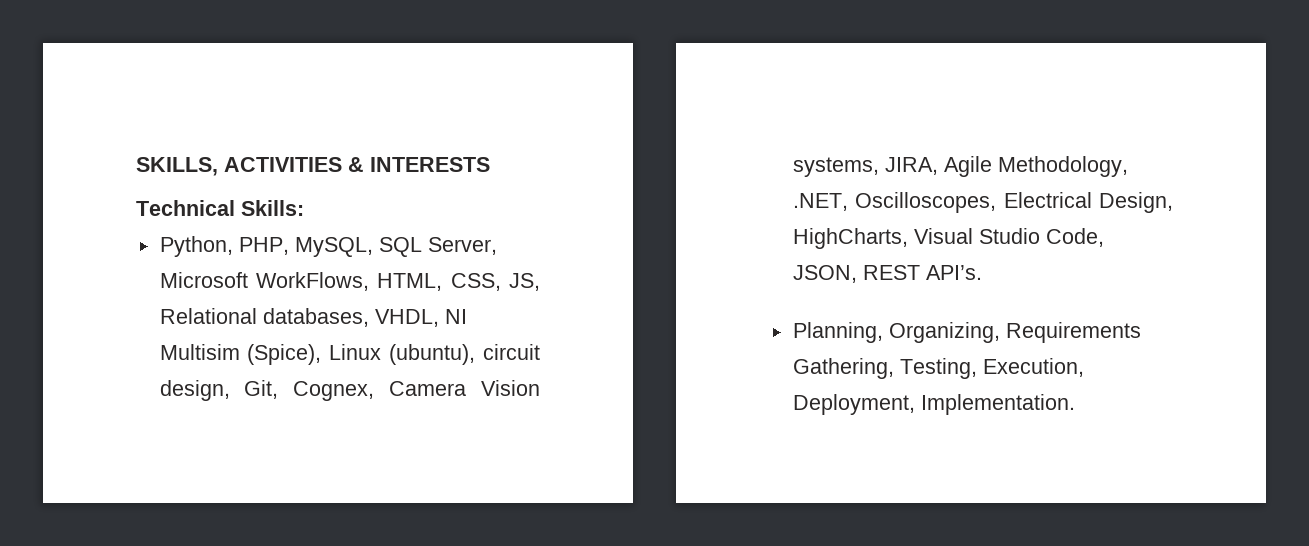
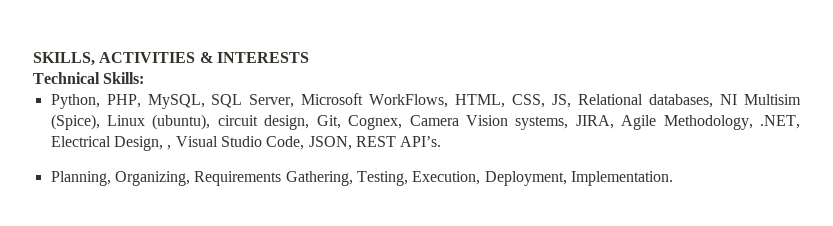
- Python, PHP, MySQL, SQL Server, Microsoft WorkFlows, HTML, CSS, JS, Relational databases, VHDL, NI Multisim (Spice), Linux (ubuntu), circuit design, Git, Cognex, Camera Vision systems, JIRA, Agile Methodology, .NET, Oscilloscopes, Electrical Design, HighCharts, Visual Studio Code, JSON, REST API’s.
+ Python, PHP, MySQL, SQL Server, Microsoft WorkFlows, HTML, CSS, JS, Relational databases, NI Multisim (Spice), Linux (ubuntu), circuit design, Git, Cognex, Camera Vision systems, JIRA, Agile Methodology, .NET, Electrical Design, , Visual Studio Code, JSON, REST API’s.

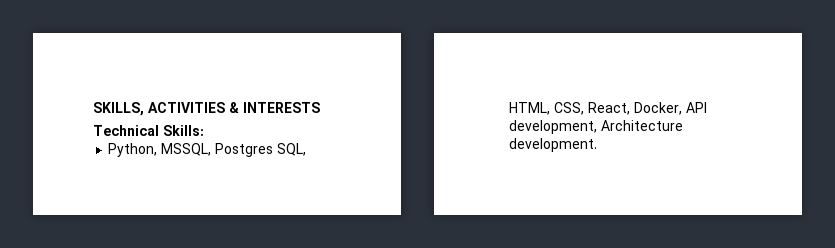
- Python, PHP, MySQL, SQL Server, Microsoft WorkFlows, HTML, CSS, JS, Relational databases, NI Multisim (Spice), Linux (ubuntu), circuit design, Git, Cognex, Camera Vision systems, JIRA, Agile Methodology, .NET, Electrical Design, , Visual Studio Code, JSON, REST API’s.
- Planning, Organizing, Requirements Gathering, Testing, Execution, Deployment, Implementation.
+ Python, MSSQL, Postgres SQL, HTML, CSS, React, Docker, API development, Architecture development.

